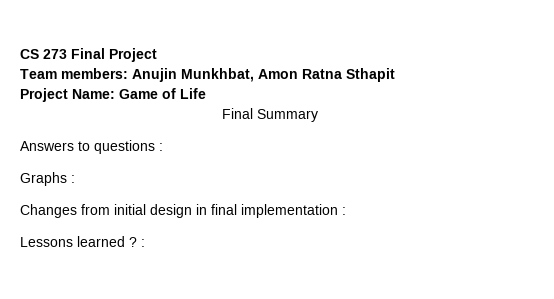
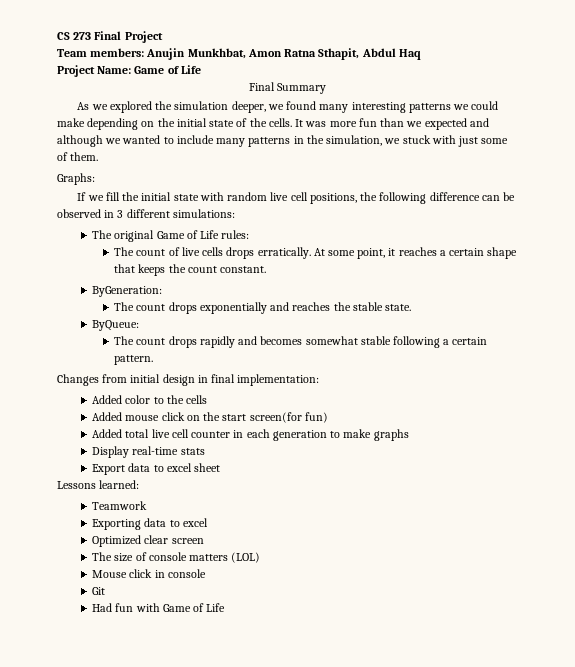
- Team members: Anujin Munkhbat, Amon Ratna Sthapit
+ Team members: Anujin Munkhbat, Amon Ratna Sthapit, Abdul Haq
- Answers to questions :
- Graphs :
+ As we explored the simulation deeper, we found many interesting patterns we could make depending on the initial state of the cells. It was more fun than we expected and although we wanted to include many patterns in the simulation, we stuck with just some of them.
+ Graphs:
+ If we fill the initial state with random live cell positions, the following difference can be observed in 3 different simulations:
+ The original Game of Life rules:
+ The count of live cells drops erratically. At some point, it reaches a certain shape that keeps the count constant.
+ ByGeneration:
+ The count drops exponentially and reaches the stable state.
+ ByQueue:
+ The count drops rapidly and becomes somewhat stable following a certain pattern.
- Changes from initial design in final implementation :
- Lessons learned ? :
+ Changes from initial design in final implementation:
+ Added color to the cells
+ Added mouse click on the start screen(for fun)
+ Added total live cell counter in each generation to make graphs
+ Display real-time stats
+ Export data to excel sheet
+ Lessons learned:
+ Teamwork
+ Exporting data to excel
+ Optimized clear screen
+ The size of console matters (LOL)
+ Mouse click in console
+ Git
+ Had fun with Game of Life

